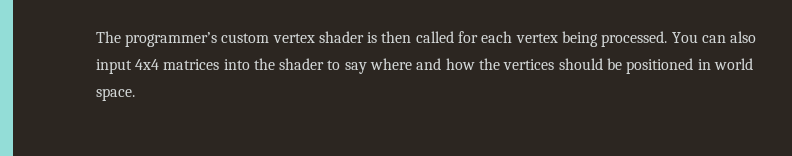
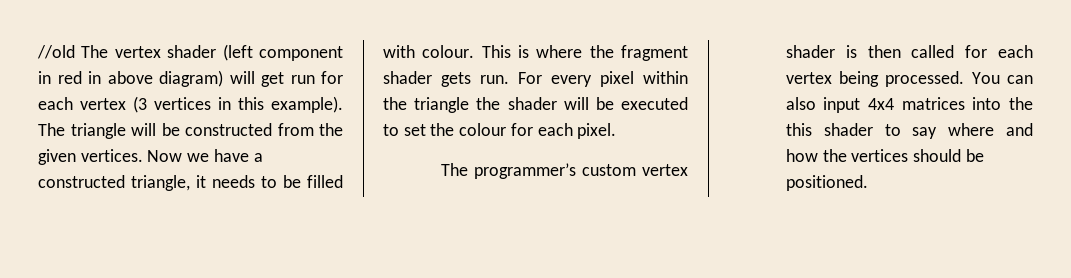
+ //old The vertex shader (left component in red in above diagram) will get run for each vertex (3 vertices in this example). The triangle will be constructed from the given vertices. Now we have a constructed triangle, it needs to be filled with colour. This is where the fragment shader gets run. For every pixel within the triangle the shader will be executed to set the colour for each pixel.
- You can also input 4x4 matrices into the shader to say where and how the vertices should be positioned in world space.
+ You can also input 4x4 matrices into the this shader to say where and how the vertices should be positioned.

